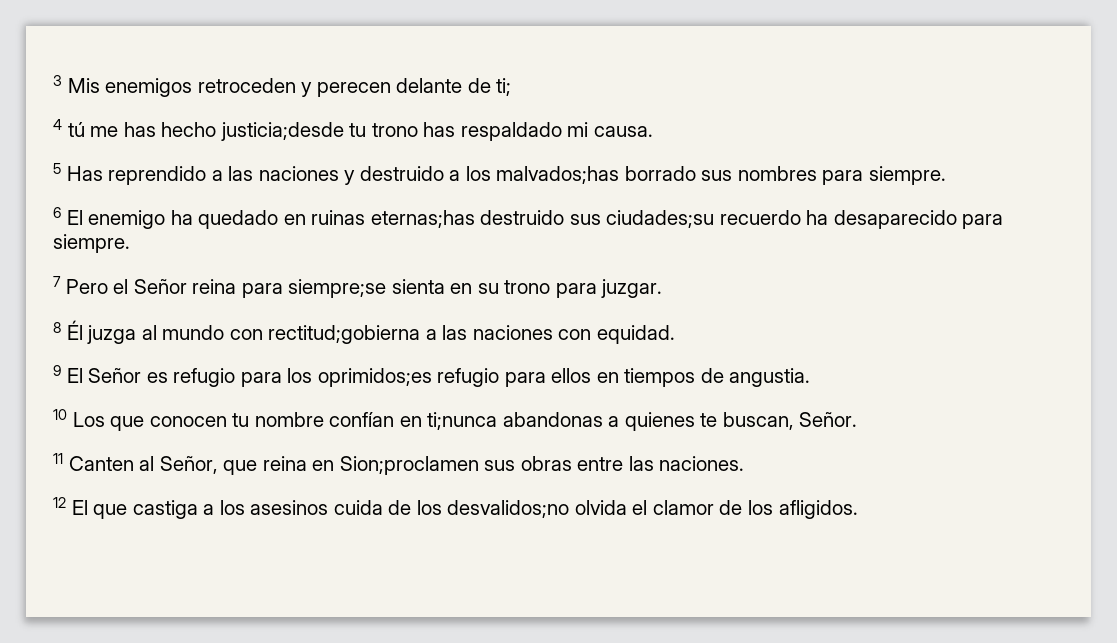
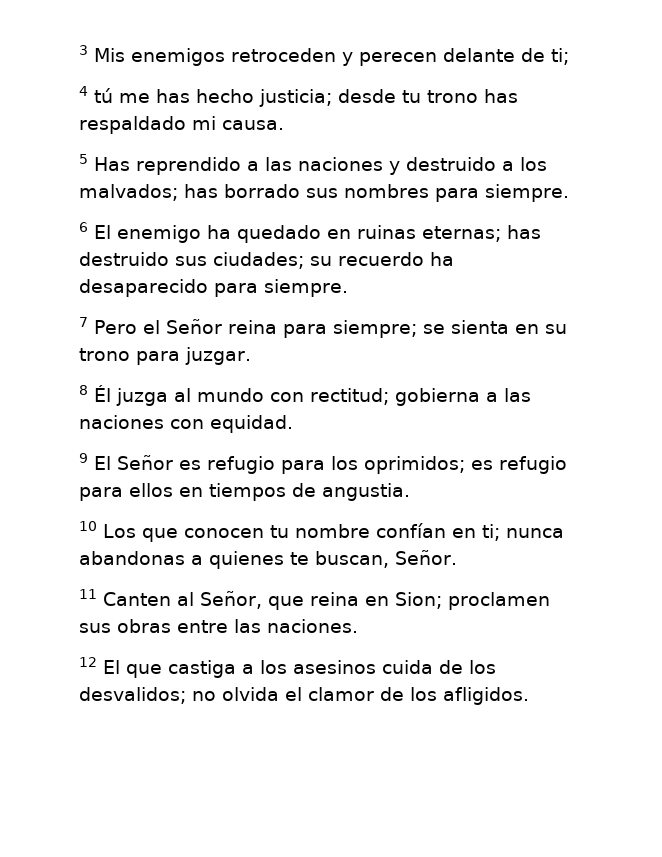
- 4 tú me has hecho justicia;desde tu trono has respaldado mi causa.
+ 4 tú me has hecho justicia; desde tu trono has respaldado mi causa.
- 5 Has reprendido a las naciones y destruido a los malvados;has borrado sus nombres para siempre.
+ 5 Has reprendido a las naciones y destruido a los malvados; has borrado sus nombres para siempre.
- 6 El enemigo ha quedado en ruinas eternas;has destruido sus ciudades;su recuerdo ha desaparecido para siempre.
+ 6 El enemigo ha quedado en ruinas eternas; has destruido sus ciudades; su recuerdo ha desaparecido para siempre.
- 7 Pero el Señor reina para siempre;se sienta en su trono para juzgar.
+ 7 Pero el Señor reina para siempre; se sienta en su trono para juzgar.
- 8 Él juzga al mundo con rectitud;gobierna a las naciones con equidad.
+ 8 Él juzga al mundo con rectitud; gobierna a las naciones con equidad.
- 9 El Señor es refugio para los oprimidos;es refugio para ellos en tiempos de angustia.
+ 9 El Señor es refugio para los oprimidos; es refugio para ellos en tiempos de angustia.
- 10 Los que conocen tu nombre confían en ti;nunca abandonas a quienes te buscan, Señor.
+ 10 Los que conocen tu nombre confían en ti; nunca abandonas a quienes te buscan, Señor.
- 11 Canten al Señor, que reina en Sion;proclamen sus obras entre las naciones.
+ 11 Canten al Señor, que reina en Sion; proclamen sus obras entre las naciones.
- 12 El que castiga a los asesinos cuida de los desvalidos;no olvida el clamor de los afligidos.
+ 12 El que castiga a los asesinos cuida de los desvalidos; no olvida el clamor de los afligidos.

